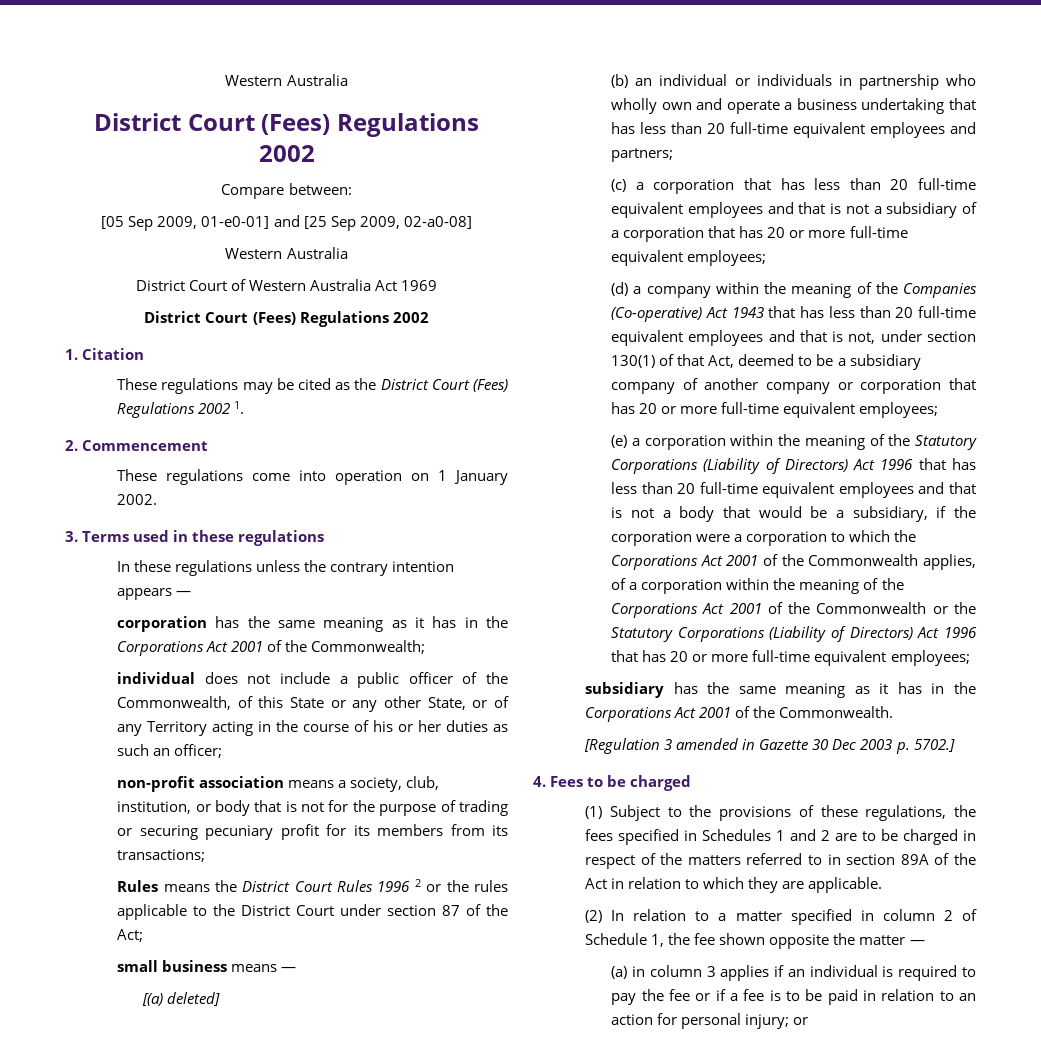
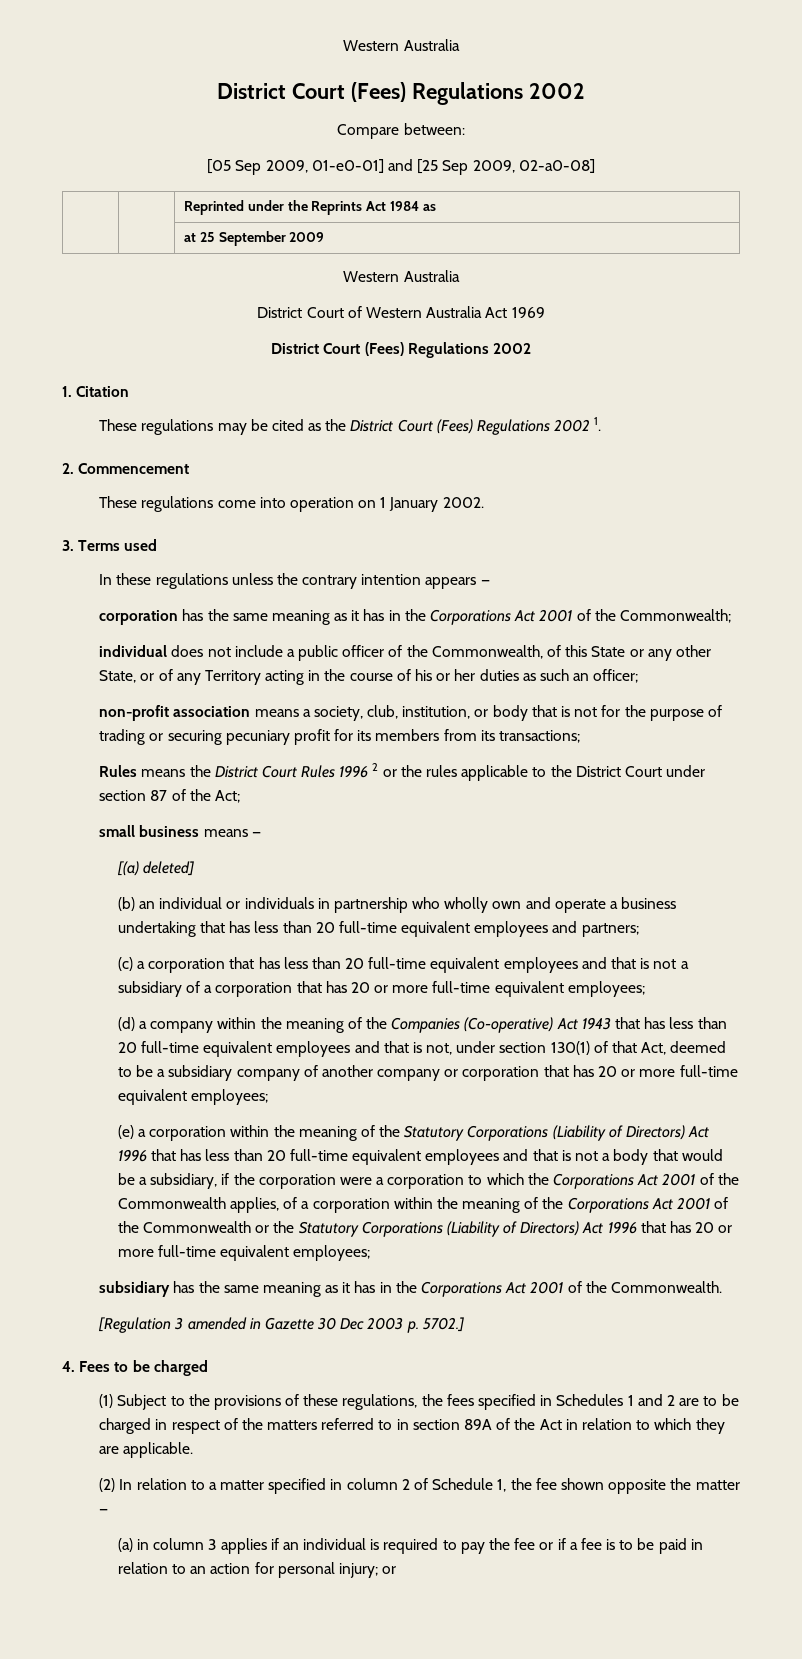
+ | | Reprinted under the Reprints Act 1984 as
+ | | at 25 September 2009
- 3. Terms used in these regulations
+ 3. Terms used

